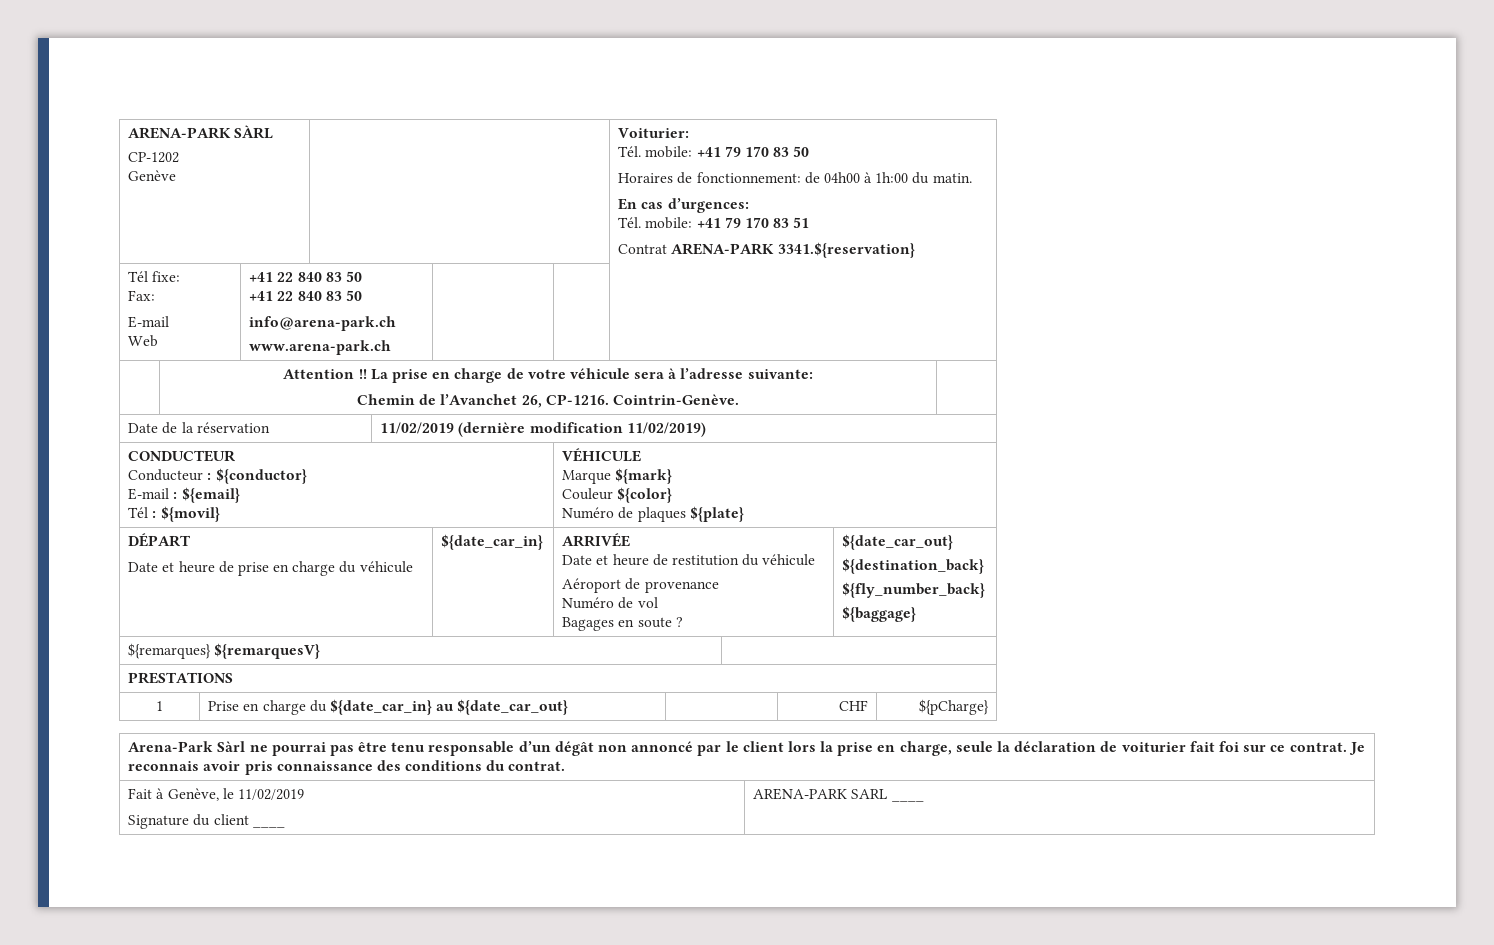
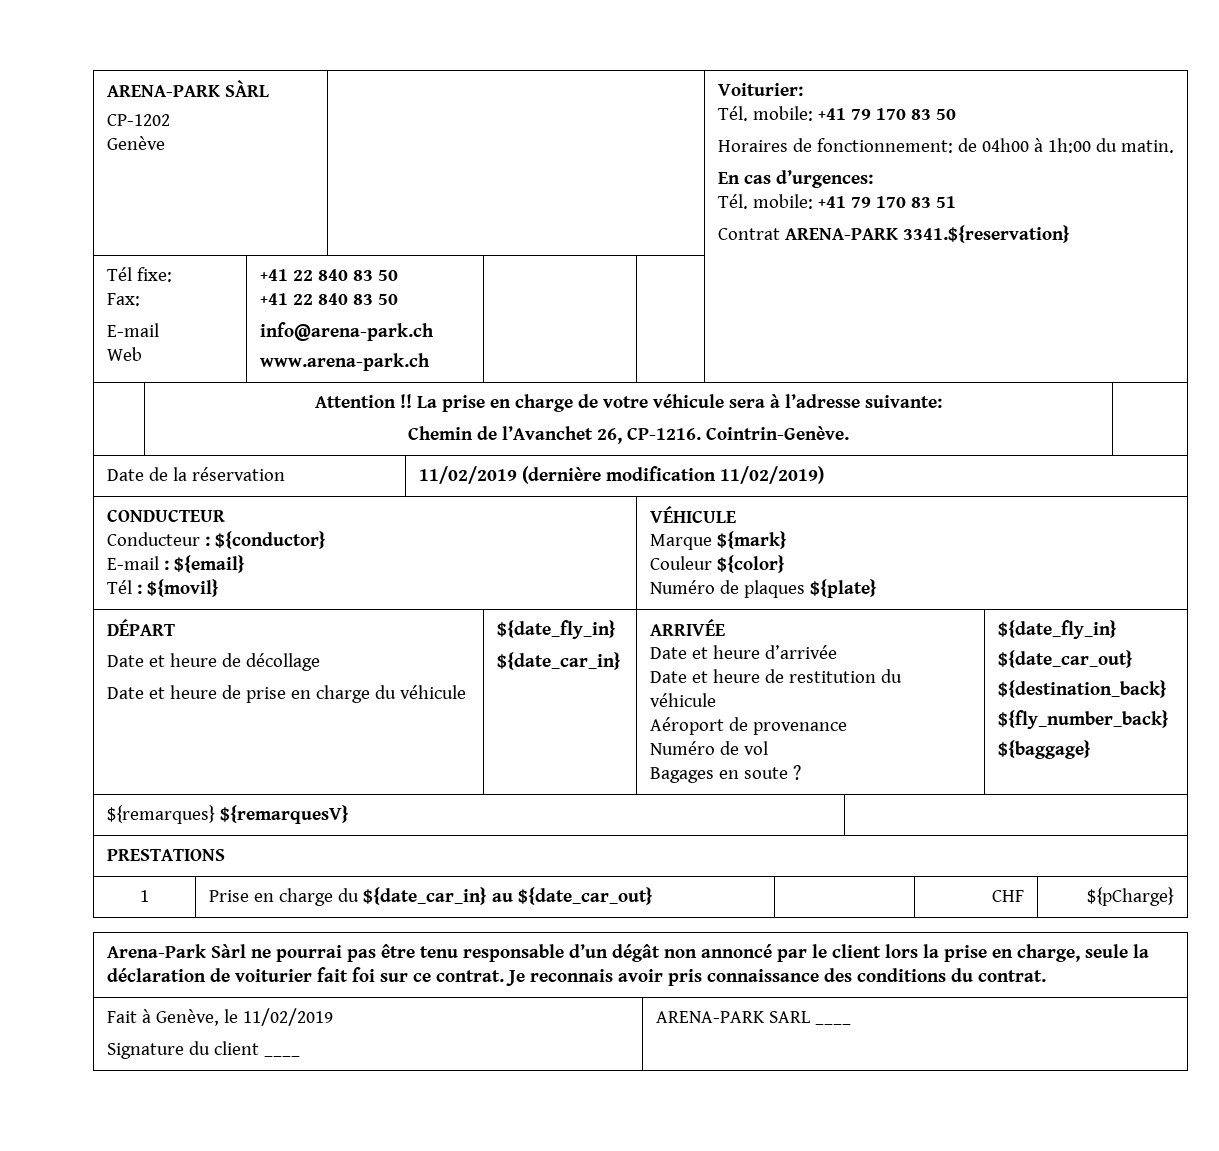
+ Date et heure de décollage
- Date et heure de prise en charge du véhicule
+ Date et heure de prise en charge du véhicule | ${date_fly_in}
+ Date et heure d’arrivée
- Bagages en soute ?
+ Bagages en soute ? | ${date_fly_in}

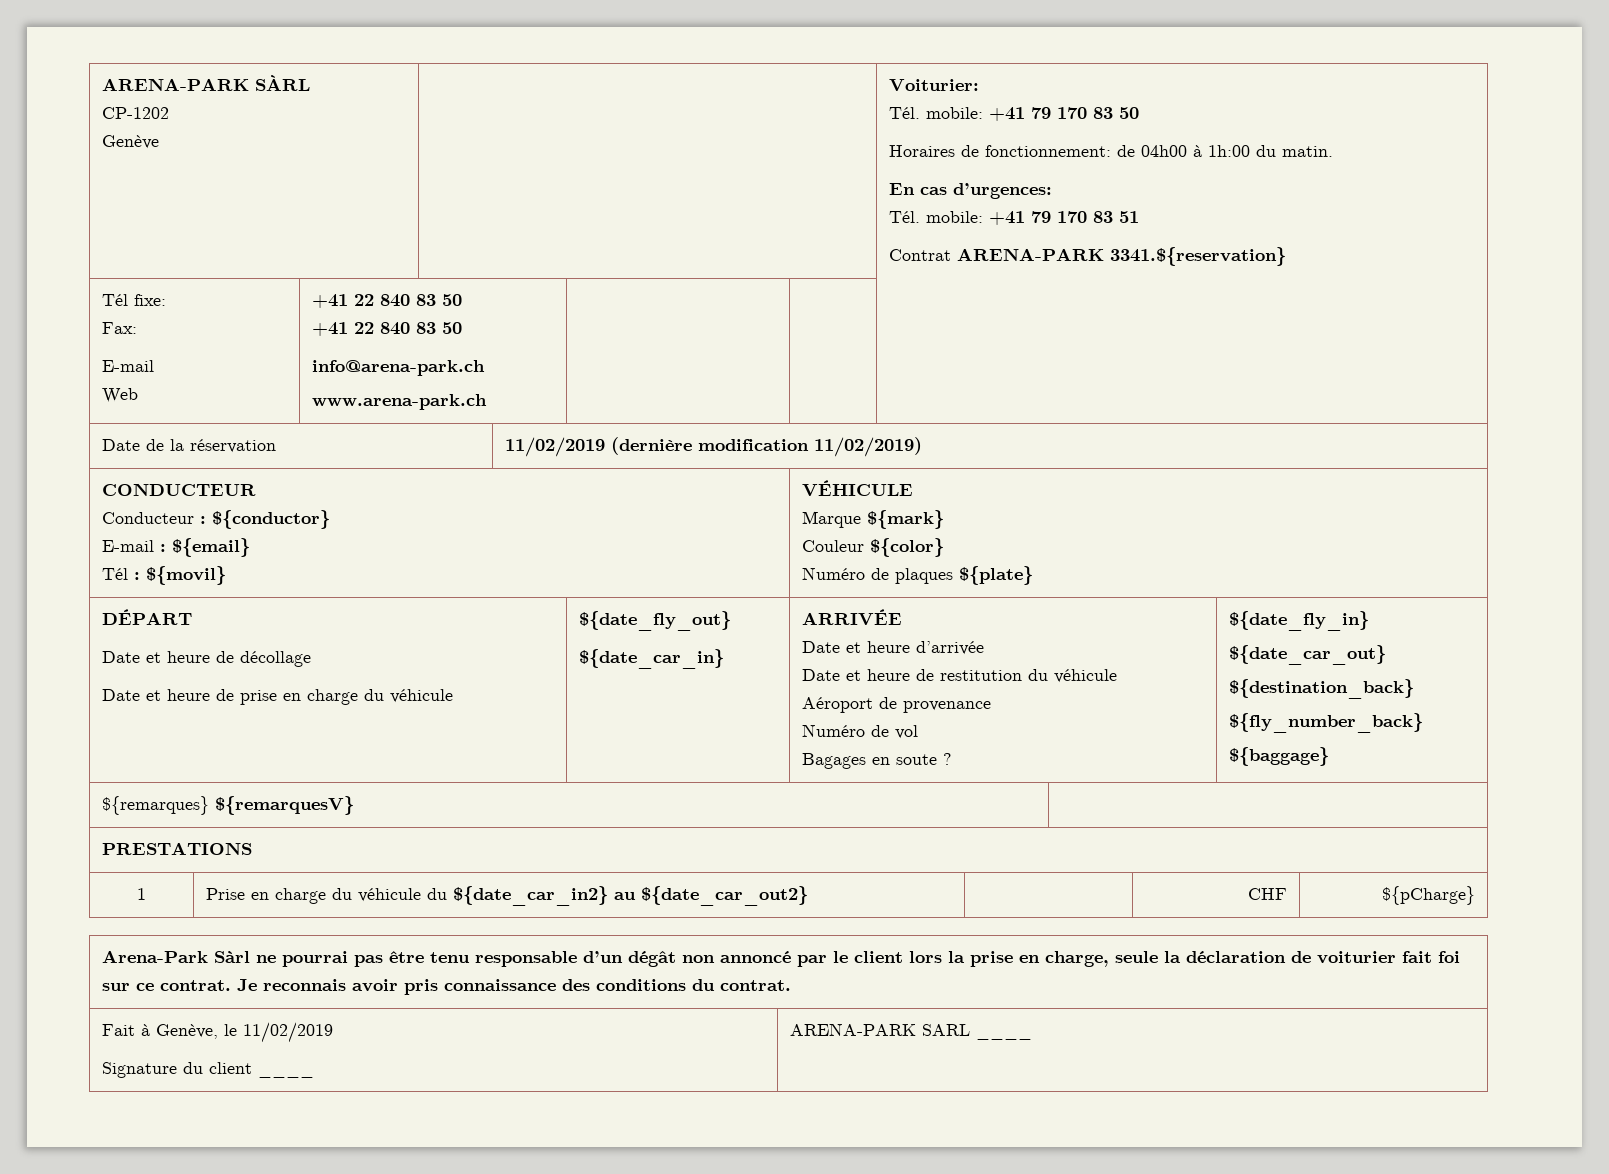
- | Attention !! La prise en charge de votre véhicule sera à l’adresse suivante:
- Chemin de l’Avanchet 26, CP-1216. Cointrin-Genève. |
- Date et heure de prise en charge du véhicule | ${date_fly_in}
+ Date et heure de prise en charge du véhicule | ${date_fly_out}
- 1 | Prise en charge du ${date_car_in} au ${date_car_out} | | CHF | ${pCharge}
+ 1 | Prise en charge du véhicule du ${date_car_in2} au ${date_car_out2} | | CHF | ${pCharge}

